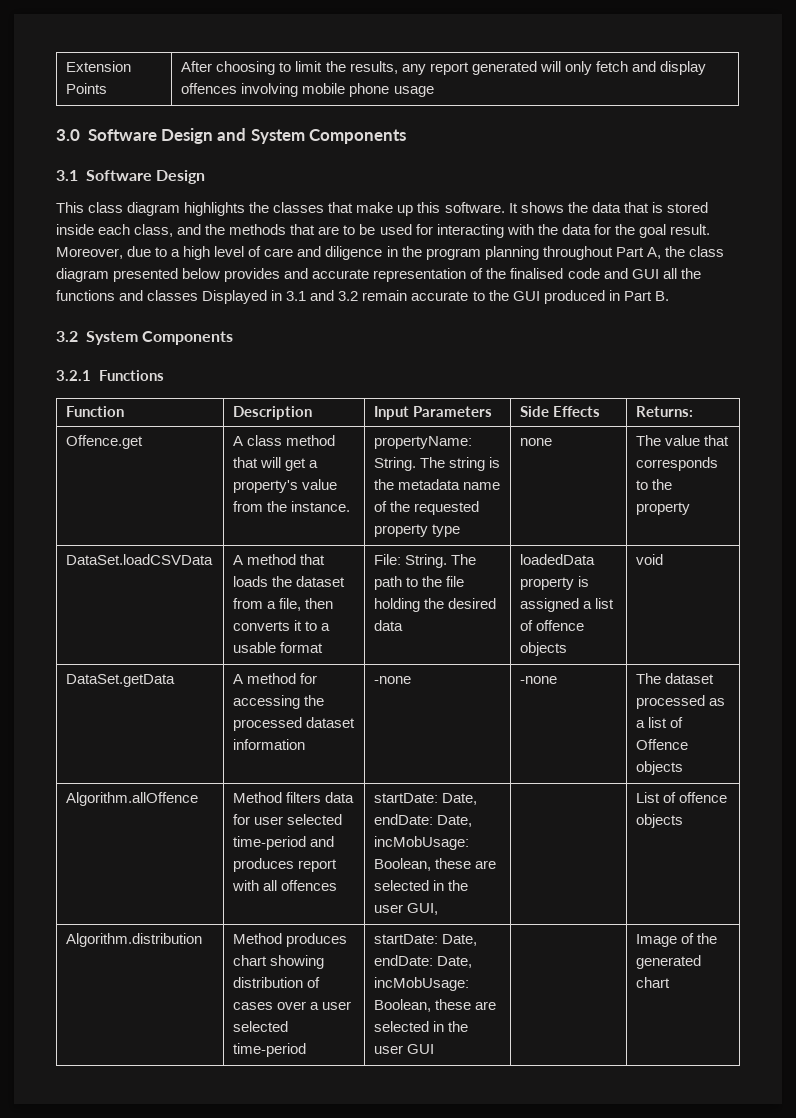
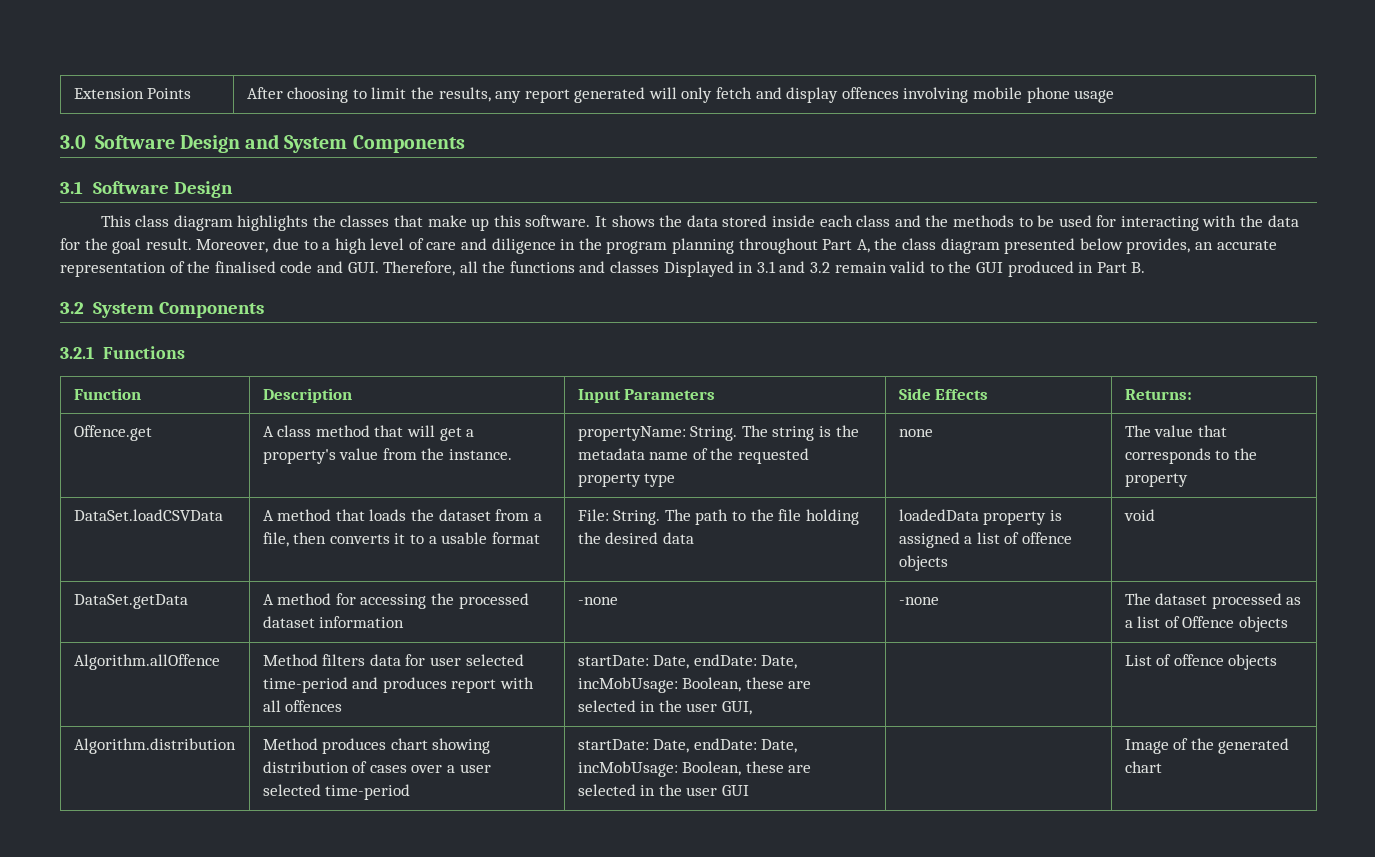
- It shows the data that is stored inside each class, and the methods that are to be used for interacting with the data for the goal result.
+ It shows the data stored inside each class and the methods to be used for interacting with the data for the goal result.
- Moreover, due to a high level of care and diligence in the program planning throughout Part A, the class diagram presented below provides and accurate representation of the finalised code and GUI all the functions and classes Displayed in 3.1 and 3.2 remain accurate to the GUI produced in Part B.
+ Moreover, due to a high level of care and diligence in the program planning throughout Part A, the class diagram presented below provides, an accurate representation of the finalised code and GUI. Therefore, all the functions and classes Displayed in 3.1 and 3.2 remain valid to the GUI produced in Part B.

